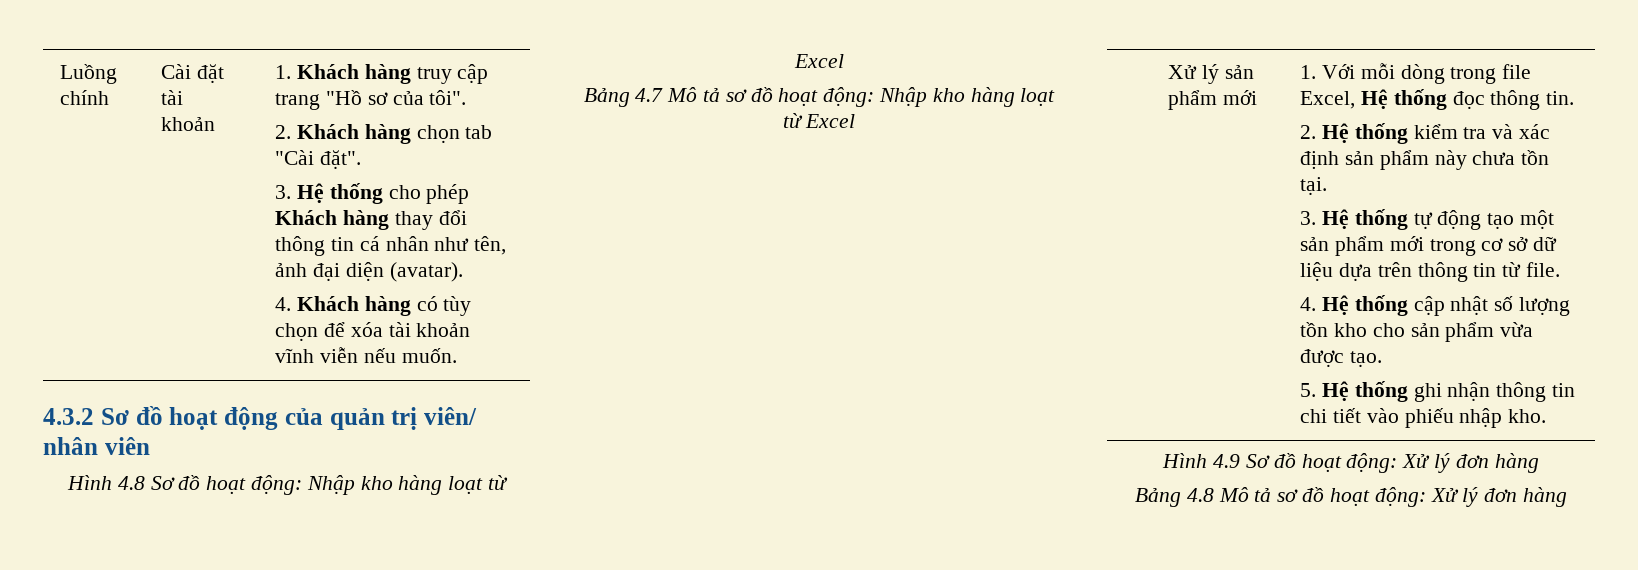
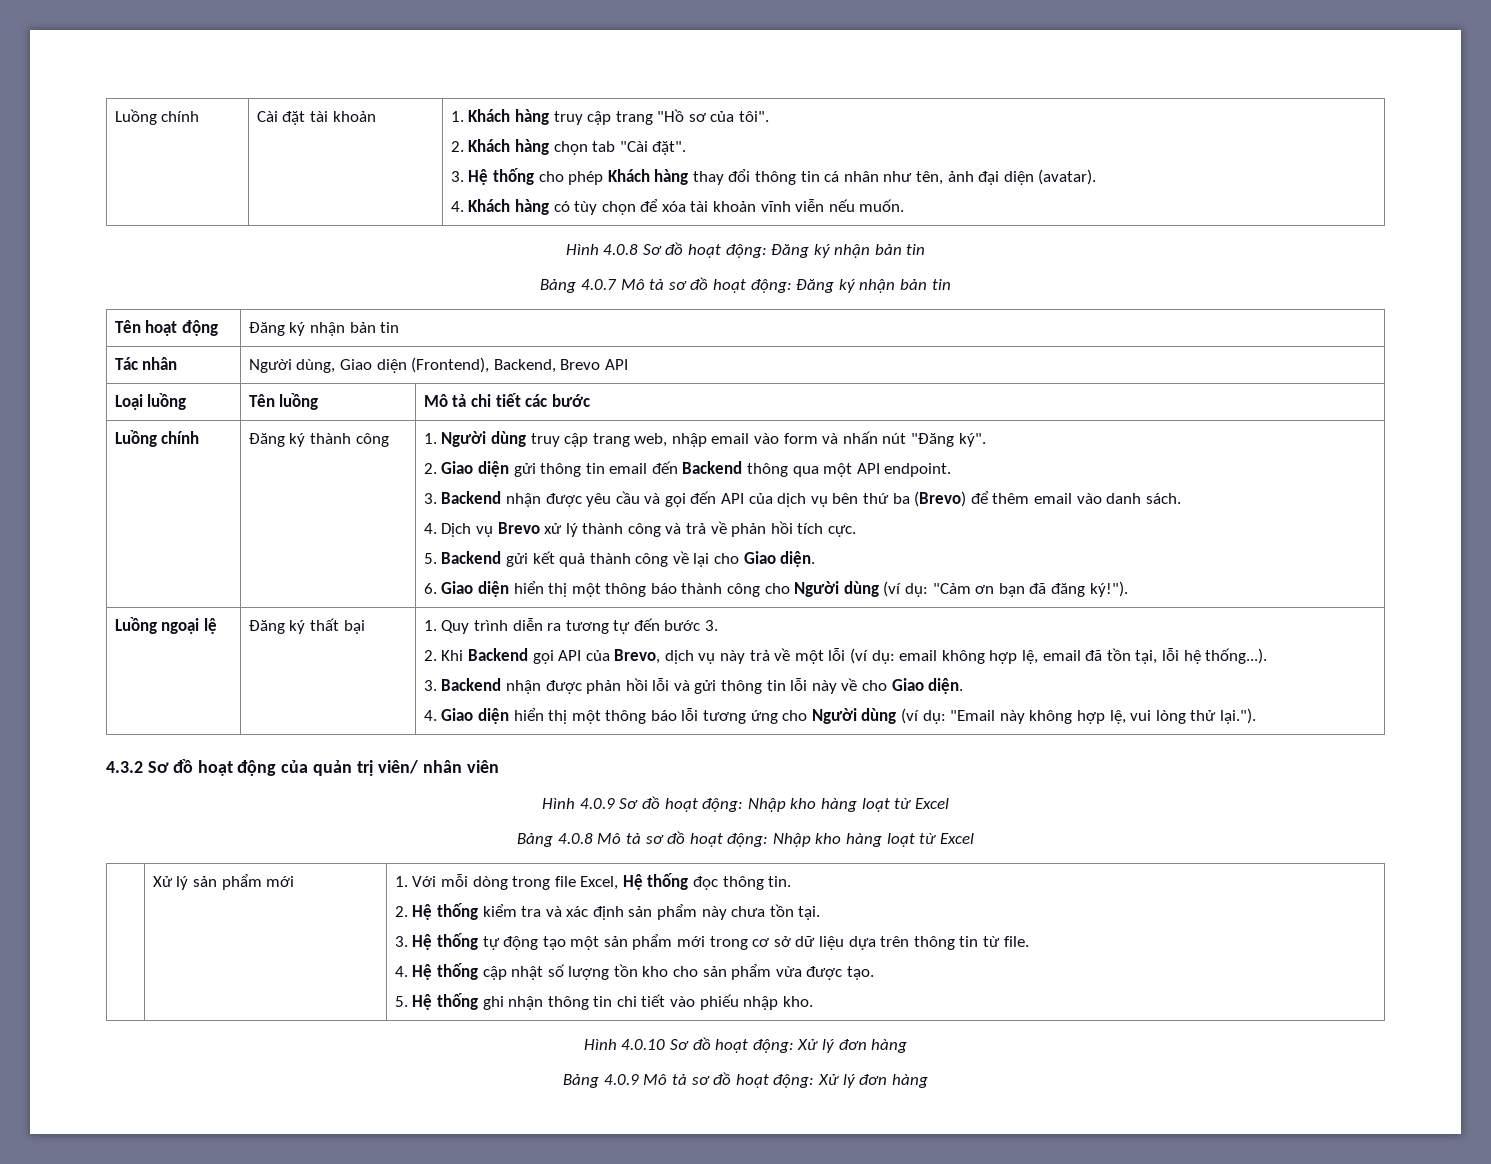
+ Hình 4.0.8 Sơ đồ hoạt động: Đăng ký nhận bản tin
+ Bảng 4.0.7 Mô tả sơ đồ hoạt động: Đăng ký nhận bản tin
+ Tên hoạt động | Đăng ký nhận bản tin
+ Tác nhân | Người dùng, Giao diện (Frontend), Backend, Brevo API
+ Loại luồng | Tên luồng | Mô tả chi tiết các bước
+ Luồng chính | Đăng ký thành công | 1. Người dùng truy cập trang web, nhập email vào form và nhấn nút "Đăng ký".
+ 2. Giao diện gửi thông tin email đến Backend thông qua một API endpoint.
+ 3. Backend nhận được yêu cầu và gọi đến API của dịch vụ bên thứ ba (Brevo) để thêm email vào danh sách.
+ 4. Dịch vụ Brevo xử lý thành công và trả về phản hồi tích cực.
+ 5. Backend gửi kết quả thành công về lại cho Giao diện.
+ 6. Giao diện hiển thị một thông báo thành công cho Người dùng (ví dụ: "Cảm ơn bạn đã đăng ký!").
+ Luồng ngoại lệ | Đăng ký thất bại | 1. Quy trình diễn ra tương tự đến bước 3.
+ 2. Khi Backend gọi API của Brevo, dịch vụ này trả về một lỗi (ví dụ: email không hợp lệ, email đã tồn tại, lỗi hệ thống...).
+ 3. Backend nhận được phản hồi lỗi và gửi thông tin lỗi này về cho Giao diện.
+ 4. Giao diện hiển thị một thông báo lỗi tương ứng cho Người dùng (ví dụ: "Email này không hợp lệ, vui lòng thử lại.").
- Hình 4.8 Sơ đồ hoạt động: Nhập kho hàng loạt từ Excel
+ Hình 4.0.9 Sơ đồ hoạt động: Nhập kho hàng loạt từ Excel
- Bảng 4.7 Mô tả sơ đồ hoạt động: Nhập kho hàng loạt từ Excel
+ Bảng 4.0.8 Mô tả sơ đồ hoạt động: Nhập kho hàng loạt từ Excel
- Hình 4.9 Sơ đồ hoạt động: Xử lý đơn hàng
+ Hình 4.0.10 Sơ đồ hoạt động: Xử lý đơn hàng
- Bảng 4.8 Mô tả sơ đồ hoạt động: Xử lý đơn hàng
+ Bảng 4.0.9 Mô tả sơ đồ hoạt động: Xử lý đơn hàng

